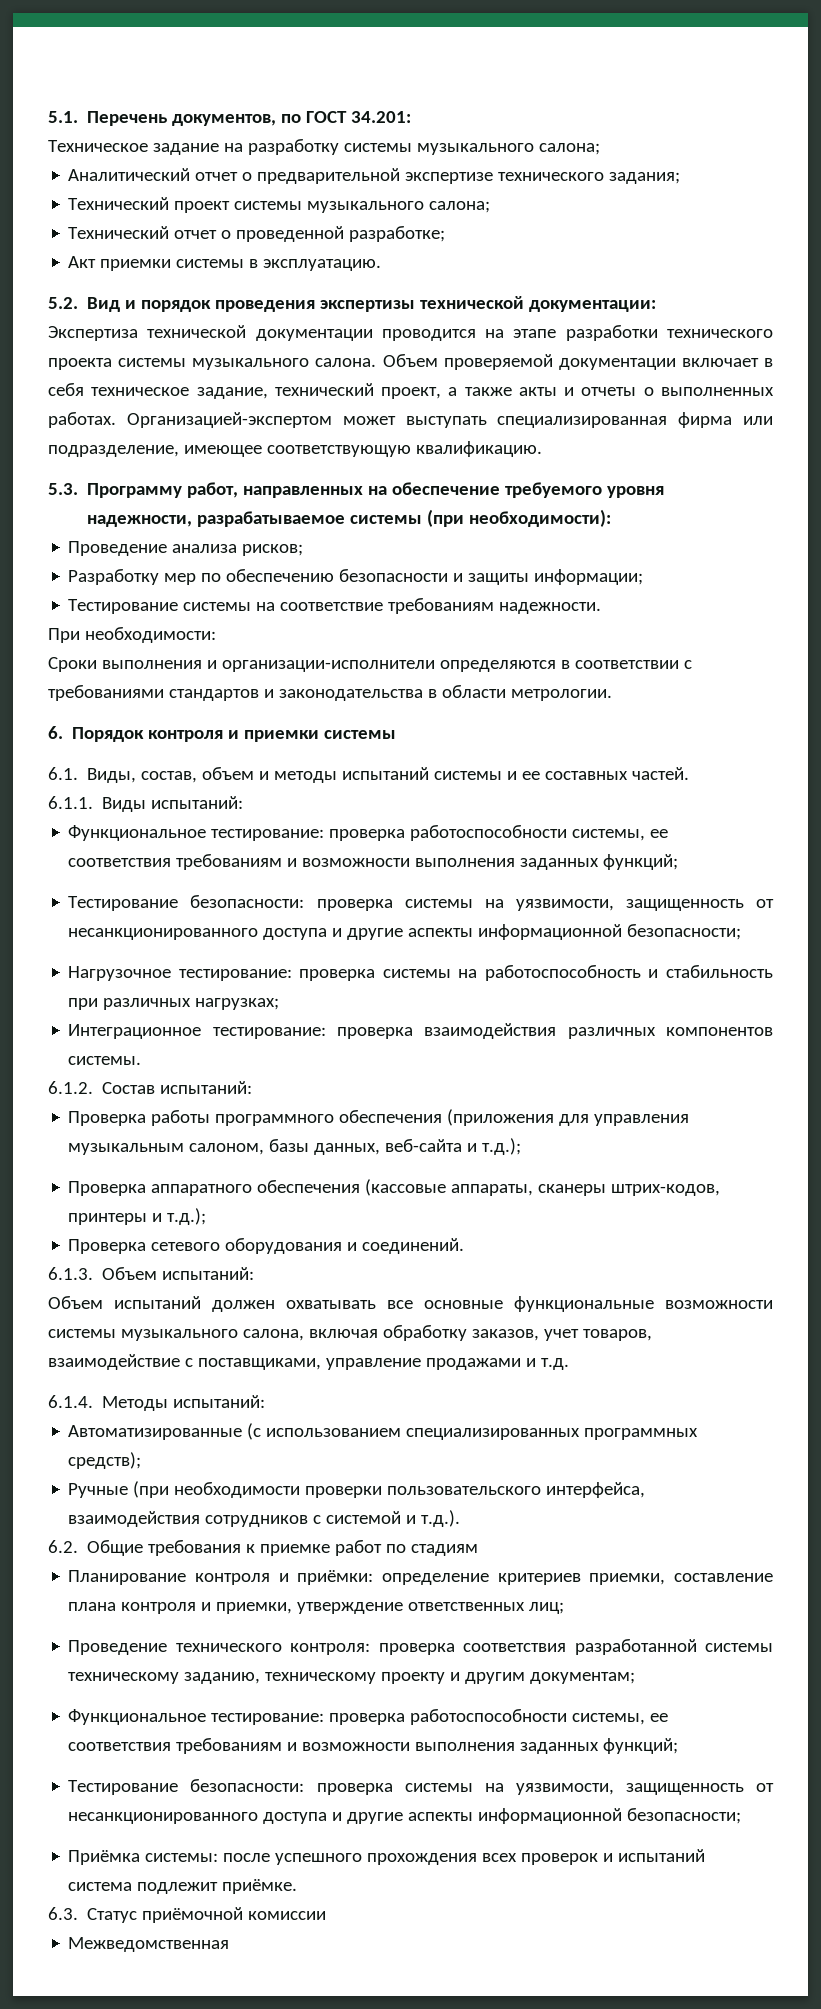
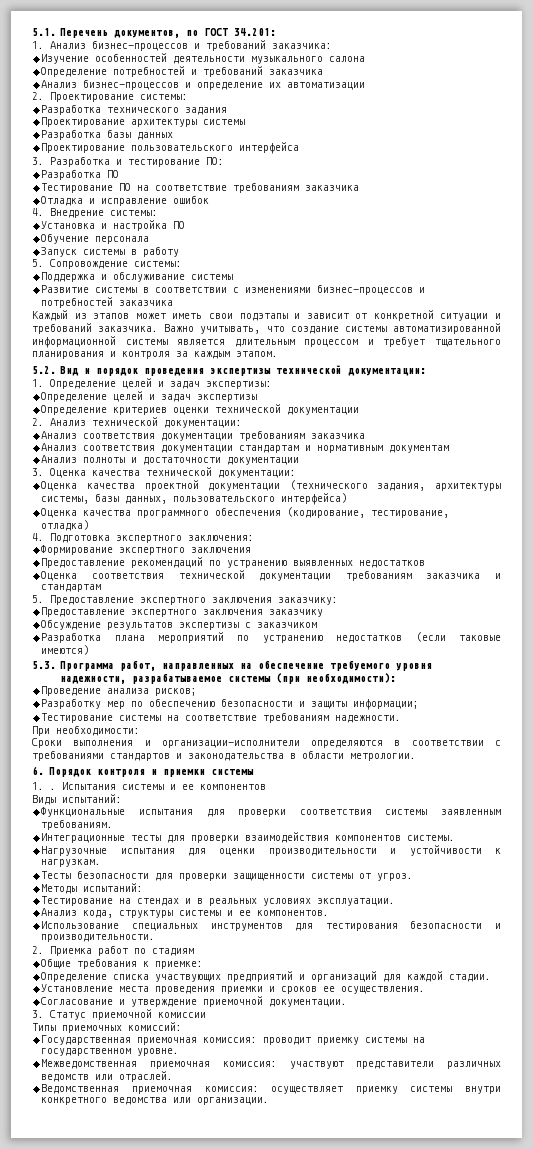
- Техническое задание на разработку системы музыкального салона;
- Аналитический отчет о предварительной экспертизе технического задания;
- Технический проект системы музыкального салона;
- Технический отчет о проведенной разработке;
- Акт приемки системы в эксплуатацию.
+ 1. Анализ бизнес-процессов и требований заказчика:
+ Изучение особенностей деятельности музыкального салона
+ Определение потребностей и требований заказчика
+ Анализ бизнес-процессов и определение их автоматизации
+ 2. Проектирование системы:
+ Разработка технического задания
+ Проектирование архитектуры системы
+ Разработка базы данных
+ Проектирование пользовательского интерфейса
+ 3. Разработка и тестирование ПО:
+ Разработка ПО
+ Тестирование ПО на соответствие требованиям заказчика
+ Отладка и исправление ошибок
+ 4. Внедрение системы:
+ Установка и настройка ПО
+ Обучение персонала
+ Запуск системы в работу
+ 5. Сопровождение системы:
+ Поддержка и обслуживание системы
+ Развитие системы в соответствии с изменениями бизнес-процессов и потребностей заказчика
+ Каждый из этапов может иметь свои подэтапы и зависит от конкретной ситуации и требований заказчика. Важно учитывать, что создание системы автоматизированной информационной системы является длительным процессом и требует тщательного планирования и контроля за каждым этапом.
- Экспертиза технической документации проводится на этапе разработки технического проекта системы музыкального салона. Объем проверяемой документации включает в себя техническое задание, технический проект, а также акты и отчеты о выполненных работах. Организацией-экспертом может выступать специализированная фирма или подразделение, имеющее соответствующую квалификацию.
+ 1. Определение целей и задач экспертизы:
+ Определение целей и задач экспертизы
+ Определение критериев оценки технической документации
+ 2. Анализ технической документации:
+ Анализ соответствия документации требованиям заказчика
+ Анализ соответствия документации стандартам и нормативным документам
+ Анализ полноты и достаточности документации
+ 3. Оценка качества технической документации:
+ Оценка качества проектной документации (технического задания, архитектуры системы, базы данных, пользовательского интерфейса)
+ Оценка качества программного обеспечения (кодирование, тестирование, отладка)
+ 4. Подготовка экспертного заключения:
+ Формирование экспертного заключения
+ Предоставление рекомендаций по устранению выявленных недостатков
+ Оценка соответствия технической документации требованиям заказчика и стандартам
+ 5. Предоставление экспертного заключения заказчику:
+ Предоставление экспертного заключения заказчику
+ Обсуждение результатов экспертизы с заказчиком
+ Разработка плана мероприятий по устранению недостатков (если таковые имеются)
- 5.3. Программу работ, направленных на обеспечение требуемого уровня надежности, разрабатываемое системы (при необходимости):
+ 5.3. Программа работ, направленных на обеспечение требуемого уровня надежности, разрабатываемое системы (при необходимости):
- 6.1. Виды, состав, объем и методы испытаний системы и ее составных частей.
- 6.1.1. Виды испытаний:
- Функциональное тестирование: проверка работоспособности системы, ее соответствия требованиям и возможности выполнения заданных функций;
- Тестирование безопасности: проверка системы на уязвимости, защищенность от несанкционированного доступа и другие аспекты информационной безопасности;
- Нагрузочное тестирование: проверка системы на работоспособность и стабильность при различных нагрузках;
- Интеграционное тестирование: проверка взаимодействия различных компонентов системы.
- 6.1.2. Состав испытаний:
- Проверка работы программного обеспечения (приложения для управления музыкальным салоном, базы данных, веб-сайта и т.д.);
- Проверка аппаратного обеспечения (кассовые аппараты, сканеры штрих-кодов, принтеры и т.д.);
- Проверка сетевого оборудования и соединений.
- 6.1.3. Объем испытаний:
- Объем испытаний должен охватывать все основные функциональные возможности системы музыкального салона, включая обработку заказов, учет товаров, взаимодействие с поставщиками, управление продажами и т.д.
- 6.1.4. Методы испытаний:
- Автоматизированные (с использованием специализированных программных средств);
- Ручные (при необходимости проверки пользовательского интерфейса, взаимодействия сотрудников с системой и т.д.).
- 6.2. Общие требования к приемке работ по стадиям
- Планирование контроля и приёмки: определение критериев приемки, составление плана контроля и приемки, утверждение ответственных лиц;
- Проведение технического контроля: проверка соответствия разработанной системы техническому заданию, техническому проекту и другим документам;
- Функциональное тестирование: проверка работоспособности системы, ее соответствия требованиям и возможности выполнения заданных функций;
- Тестирование безопасности: проверка системы на уязвимости, защищенность от несанкционированного доступа и другие аспекты информационной безопасности;
- Приёмка системы: после успешного прохождения всех проверок и испытаний система подлежит приёмке.
- 6.3. Статус приёмочной комиссии
- Межведомственная
+ 1. . Испытания системы и ее компонентов
+ Виды испытаний:
+ Функциональные испытания для проверки соответствия системы заявленным требованиям.
+ Интеграционные тесты для проверки взаимодействия компонентов системы.
+ Нагрузочные испытания для оценки производительности и устойчивости к нагрузкам.
+ Тесты безопасности для проверки защищенности системы от угроз.
+ Методы испытаний:
+ Тестирование на стендах и в реальных условиях эксплуатации.
+ Анализ кода, структуры системы и ее компонентов.
+ Использование специальных инструментов для тестирования безопасности и производительности.
+ 2. Приемка работ по стадиям
+ Общие требования к приемке:
+ Определение списка участвующих предприятий и организаций для каждой стадии.
+ Установление места проведения приемки и сроков ее осуществления.
+ Согласование и утверждение приемочной документации.
+ 3. Статус приемочной комиссии
+ Типы приемочных комиссий:
+ Государственная приемочная комиссия: проводит приемку системы на государственном уровне.
+ Межведомственная приемочная комиссия: участвуют представители различных ведомств или отраслей.
+ Ведомственная приемочная комиссия: осуществляет приемку системы внутри конкретного ведомства или организации.

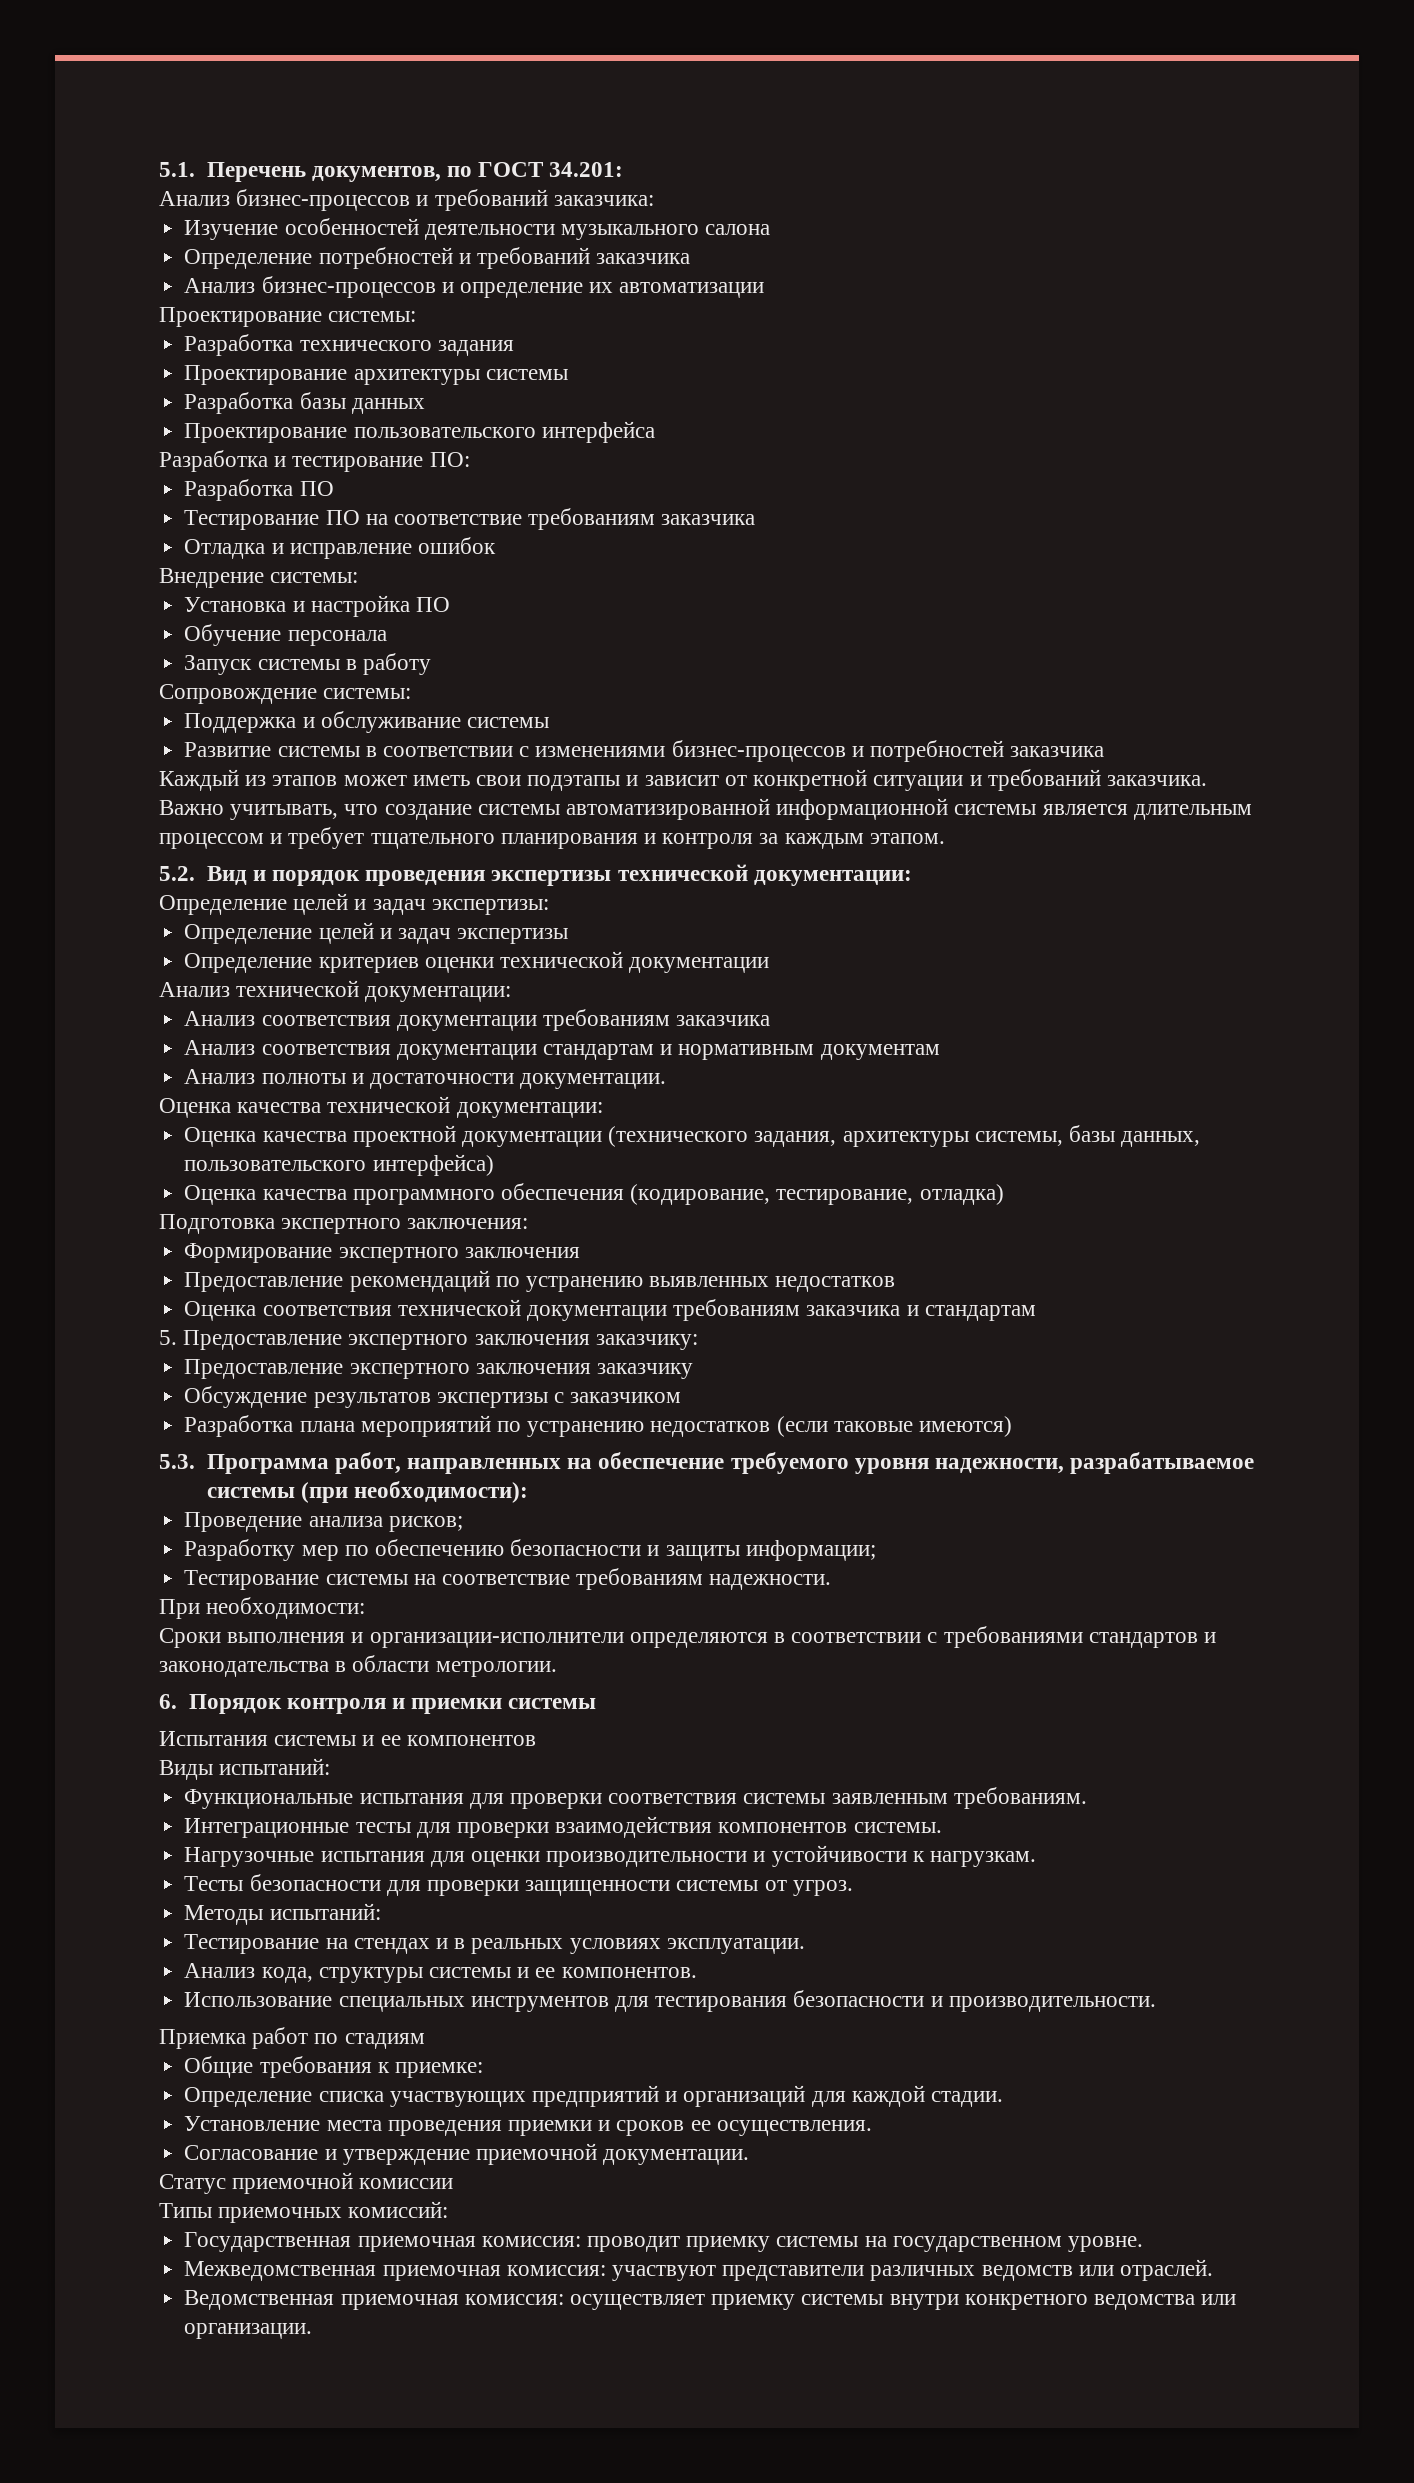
- 1. Анализ бизнес-процессов и требований заказчика:
+ Анализ бизнес-процессов и требований заказчика:
- 2. Проектирование системы:
+ Проектирование системы:
- 3. Разработка и тестирование ПО:
+ Разработка и тестирование ПО:
- 4. Внедрение системы:
+ Внедрение системы:
- 5. Сопровождение системы:
+ Сопровождение системы:
- 1. Определение целей и задач экспертизы:
+ Определение целей и задач экспертизы:
- 2. Анализ технической документации:
+ Анализ технической документации:
- Анализ полноты и достаточности документации
- 3. Оценка качества технической документации:
+ Анализ полноты и достаточности документации.
+ Оценка качества технической документации:
- 4. Подготовка экспертного заключения:
+ Подготовка экспертного заключения:
- 1. .
- 2. Приемка работ по стадиям
+ Приемка работ по стадиям
- 3. Статус приемочной комиссии
+ Статус приемочной комиссии

